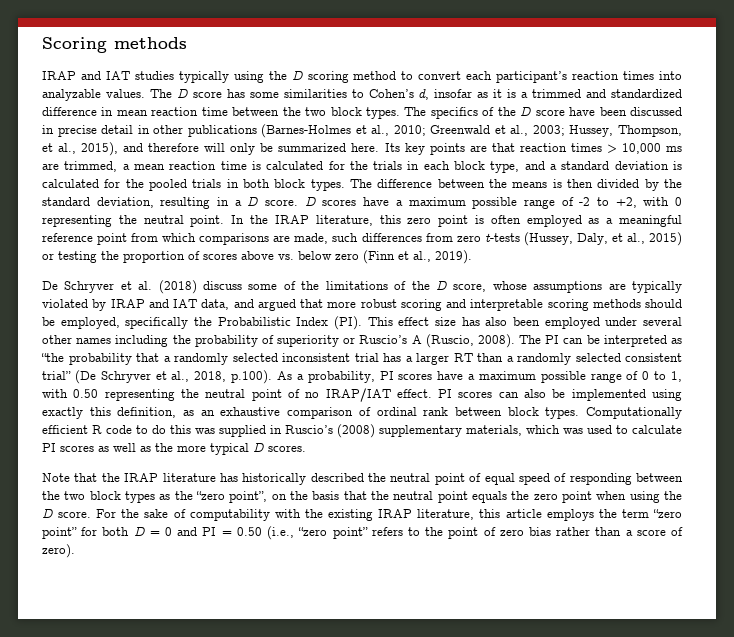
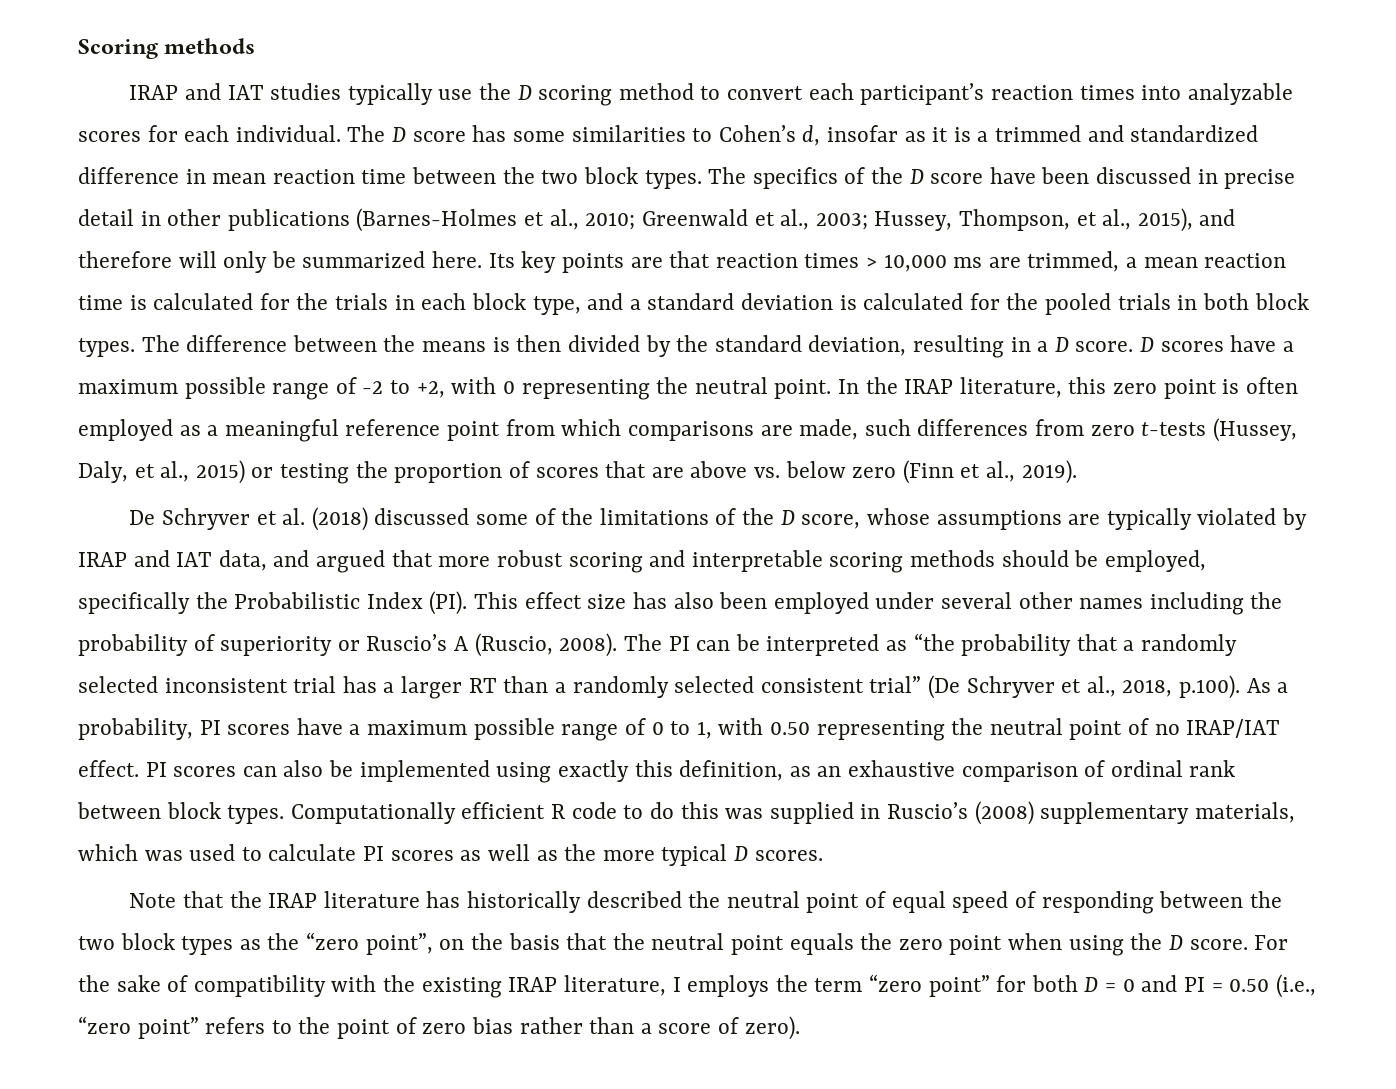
- IRAP and IAT studies typically using the D scoring method to convert each participant’s reaction times into analyzable values.
+ IRAP and IAT studies typically use the D scoring method to convert each participant’s reaction times into analyzable scores for each individual.
- In the IRAP literature, this zero point is often employed as a meaningful reference point from which comparisons are made, such differences from zero t-tests (Hussey, Daly, et al., 2015) or testing the proportion of scores above vs. below zero (Finn et al., 2019).
+ In the IRAP literature, this zero point is often employed as a meaningful reference point from which comparisons are made, such differences from zero t-tests (Hussey, Daly, et al., 2015) or testing the proportion of scores that are above vs. below zero (Finn et al., 2019).
- De Schryver et al. (2018) discuss some of the limitations of the D score, whose assumptions are typically violated by IRAP and IAT data, and argued that more robust scoring and interpretable scoring methods should be employed, specifically the Probabilistic Index (PI). This effect size has also been employed under several other names including the probability of superiority or Ruscio’s A (Ruscio, 2008).
+ De Schryver et al. (2018) discussed some of the limitations of the D score, whose assumptions are typically violated by IRAP and IAT data, and argued that more robust scoring and interpretable scoring methods should be employed, specifically the Probabilistic Index (PI). This effect size has also been employed under several other names including the probability of superiority or Ruscio’s A (Ruscio, 2008).
- For the sake of computability with the existing IRAP literature, this article employs the term “zero point” for both D = 0 and PI = 0.50 (i.e., “zero point” refers to the point of zero bias rather than a score of zero).
+ For the sake of compatibility with the existing IRAP literature, I employs the term “zero point” for both D = 0 and PI = 0.50 (i.e., “zero point” refers to the point of zero bias rather than a score of zero).

